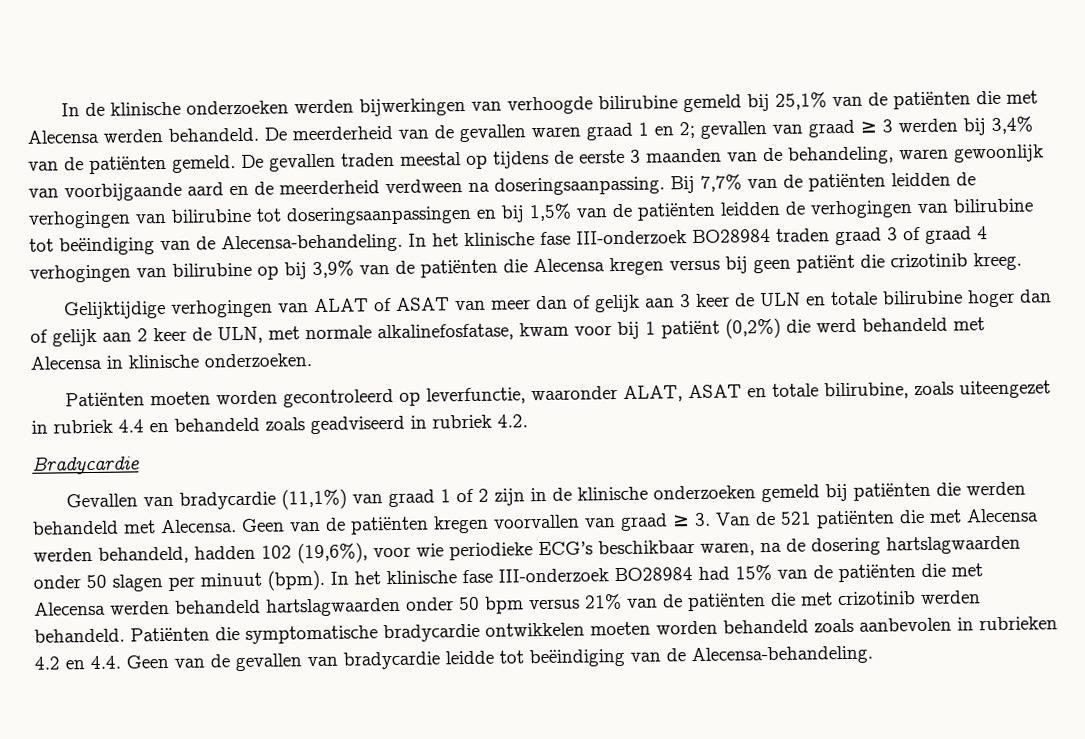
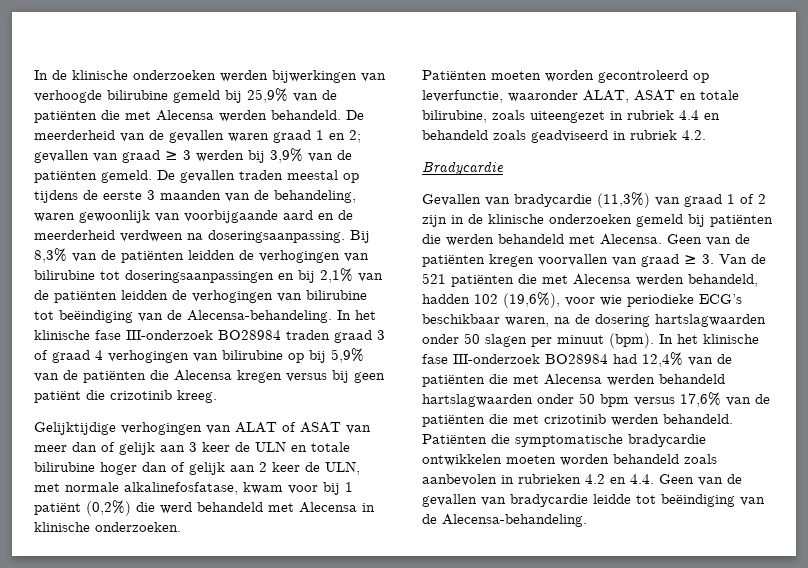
- In de klinische onderzoeken werden bijwerkingen van verhoogde bilirubine gemeld bij 25,1% van de patiënten die met Alecensa werden behandeld.
+ In de klinische onderzoeken werden bijwerkingen van verhoogde bilirubine gemeld bij 25,9% van de patiënten die met Alecensa werden behandeld.
- De meerderheid van de gevallen waren graad 1 en 2; gevallen van graad ≥ 3 werden bij 3,4% van de patiënten gemeld.
+ De meerderheid van de gevallen waren graad 1 en 2; gevallen van graad ≥ 3 werden bij 3,9% van de patiënten gemeld.
- Bij 7,7% van de patiënten leidden de verhogingen van bilirubine tot doseringsaanpassingen en bij 1,5% van de patiënten leidden de verhogingen van bilirubine tot beëindiging van de Alecensa-behandeling.
+ Bij 8,3% van de patiënten leidden de verhogingen van bilirubine tot doseringsaanpassingen en bij 2,1% van de patiënten leidden de verhogingen van bilirubine tot beëindiging van de Alecensa-behandeling.
- In het klinische fase III-onderzoek BO28984 traden graad 3 of graad 4 verhogingen van bilirubine op bij 3,9% van de patiënten die Alecensa kregen versus bij geen patiënt die crizotinib kreeg.
+ In het klinische fase III-onderzoek BO28984 traden graad 3 of graad 4 verhogingen van bilirubine op bij 5,9% van de patiënten die Alecensa kregen versus bij geen patiënt die crizotinib kreeg.
- Gevallen van bradycardie (11,1%) van graad 1 of 2 zijn in de klinische onderzoeken gemeld bij patiënten die werden behandeld met Alecensa.
+ Gevallen van bradycardie (11,3%) van graad 1 of 2 zijn in de klinische onderzoeken gemeld bij patiënten die werden behandeld met Alecensa.
- In het klinische fase III-onderzoek BO28984 had 15% van de patiënten die met Alecensa werden behandeld hartslagwaarden onder 50 bpm versus 21% van de patiënten die met crizotinib werden behandeld.
+ In het klinische fase III-onderzoek BO28984 had 12,4% van de patiënten die met Alecensa werden behandeld hartslagwaarden onder 50 bpm versus 17,6% van de patiënten die met crizotinib werden behandeld.

